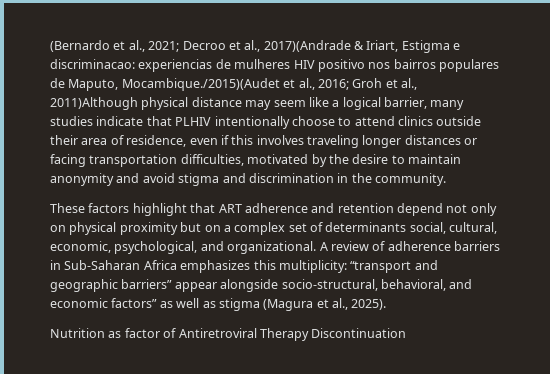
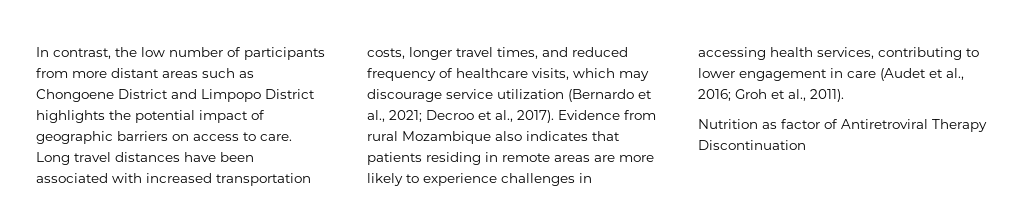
- (Bernardo et al., 2021; Decroo et al., 2017)(Andrade & Iriart, Estigma e discriminacao: experiencias de mulheres HIV positivo nos bairros populares de Maputo, Mocambique./2015)(Audet et al., 2016; Groh et al., 2011)Although physical distance may seem like a logical barrier, many studies indicate that PLHIV intentionally choose to attend clinics outside their area of residence, even if this involves traveling longer distances or facing transportation difficulties, motivated by the desire to maintain anonymity and avoid stigma and discrimination in the community.
- These factors highlight that ART adherence and retention depend not only on physical proximity but on a complex set of determinants social, cultural, economic, psychological, and organizational. A review of adherence barriers in Sub-Saharan Africa emphasizes this multiplicity: “transport and geographic barriers” appear alongside socio-structural, behavioral, and economic factors” as well as stigma (Magura et al., 2025).
+ In contrast, the low number of participants from more distant areas such as Chongoene District and Limpopo District highlights the potential impact of geographic barriers on access to care. Long travel distances have been associated with increased transportation costs, longer travel times, and reduced frequency of healthcare visits, which may discourage service utilization (Bernardo et al., 2021; Decroo et al., 2017). Evidence from rural Mozambique also indicates that patients residing in remote areas are more likely to experience challenges in accessing health services, contributing to lower engagement in care (Audet et al., 2016; Groh et al., 2011).

